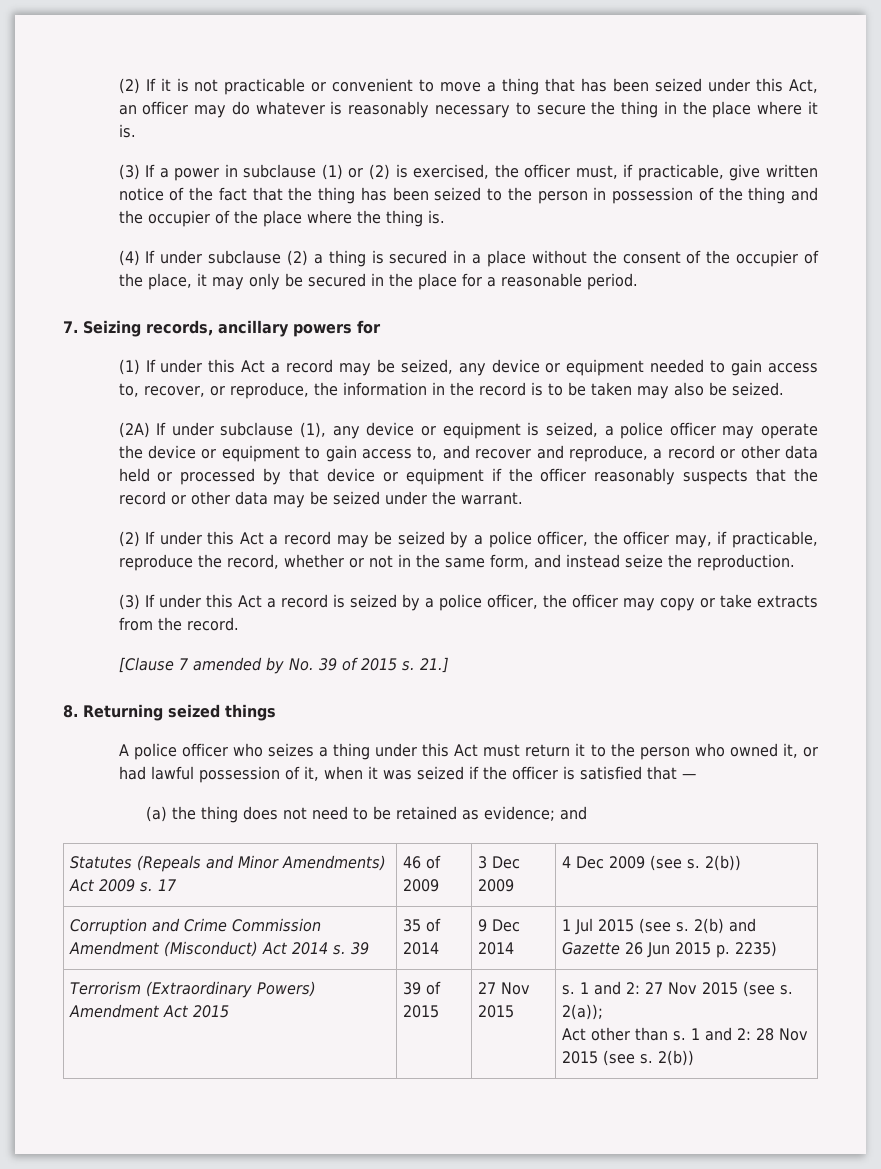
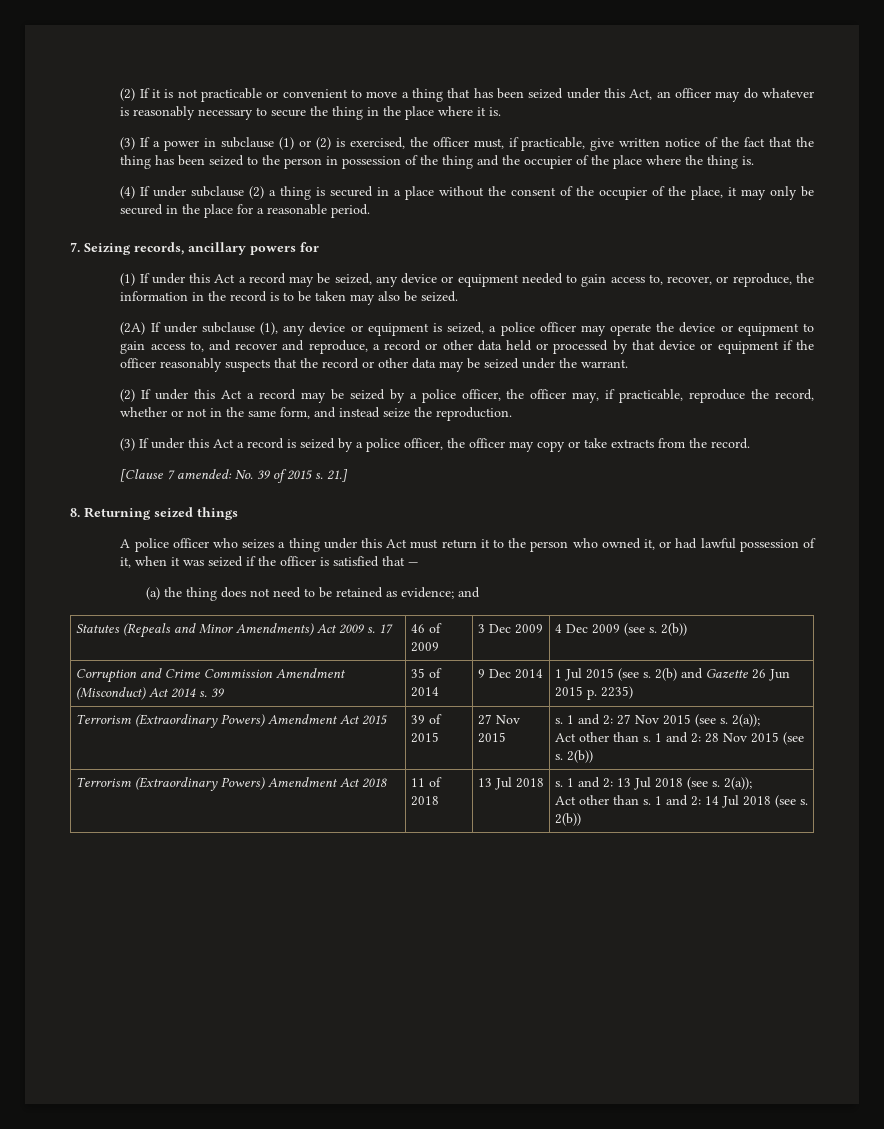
- [Clause 7 amended by No. 39 of 2015 s.
+ [Clause 7 amended: No. 39 of 2015 s.
+ Terrorism (Extraordinary Powers) Amendment Act 2018 | 11 of 2018 | 13 Jul 2018 | s. 1 and 2: 13 Jul 2018 (see s. 2(a));
+ Act other than s. 1 and 2: 14 Jul 2018 (see s. 2(b))

